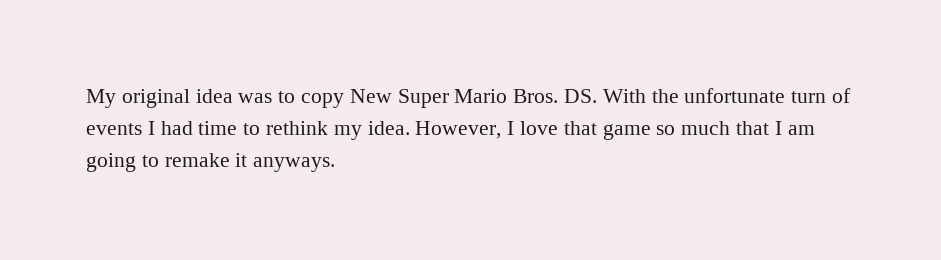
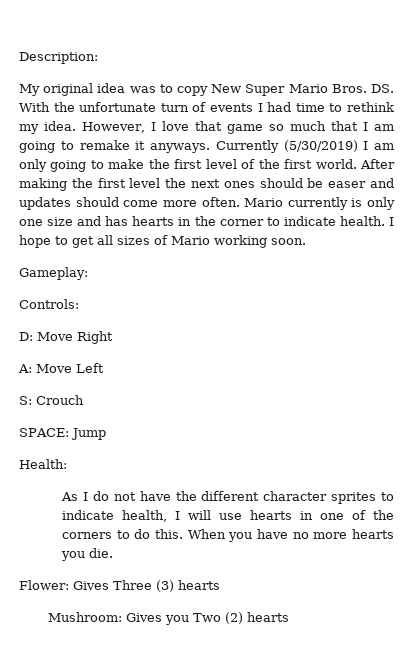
+ Description:
+ Currently (5/30/2019) I am only going to make the first level of the first world. After making the first level the next ones should be easer and updates should come more often. Mario currently is only one size and has hearts in the corner to indicate health. I hope to get all sizes of Mario working soon.
+ Gameplay:
+ Controls:
+ D: Move Right
+ A: Move Left
+ S: Crouch
+ SPACE: Jump
+ Health:
+ As I do not have the different character sprites to indicate health, I will use hearts in one of the corners to do this. When you have no more hearts you die.
+ Flower: Gives Three (3) hearts
+ Mushroom: Gives you Two (2) hearts

